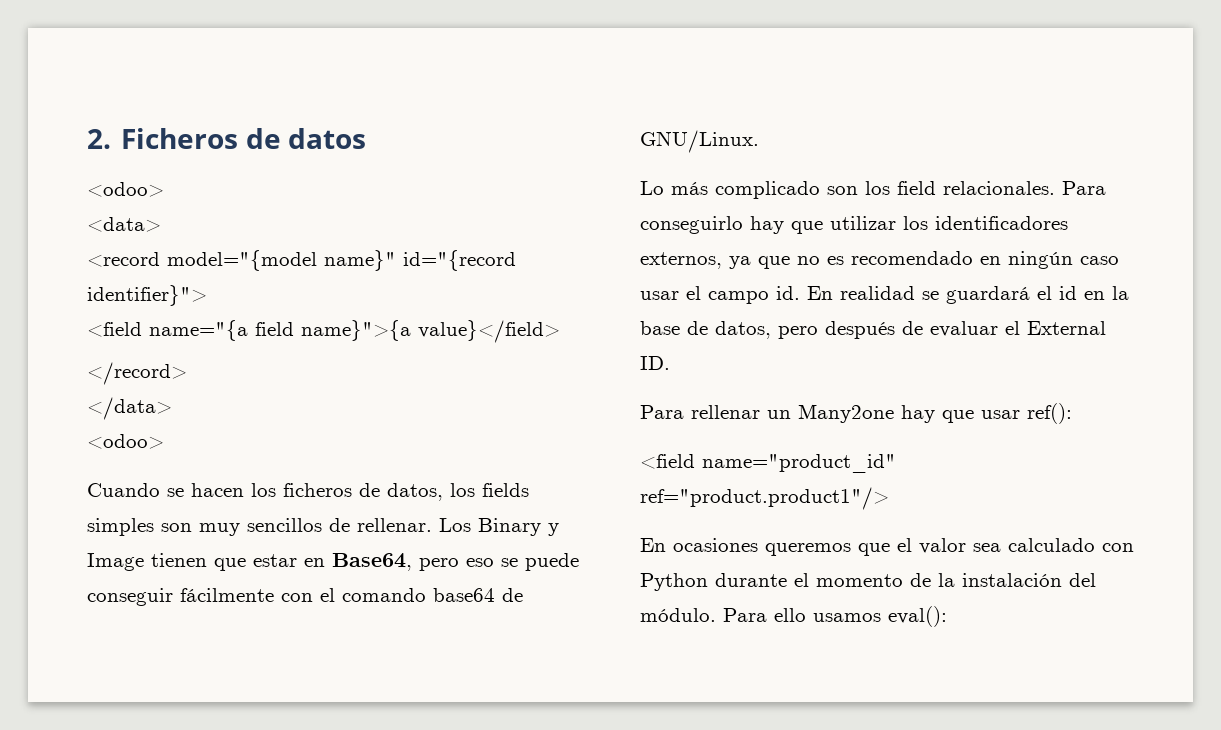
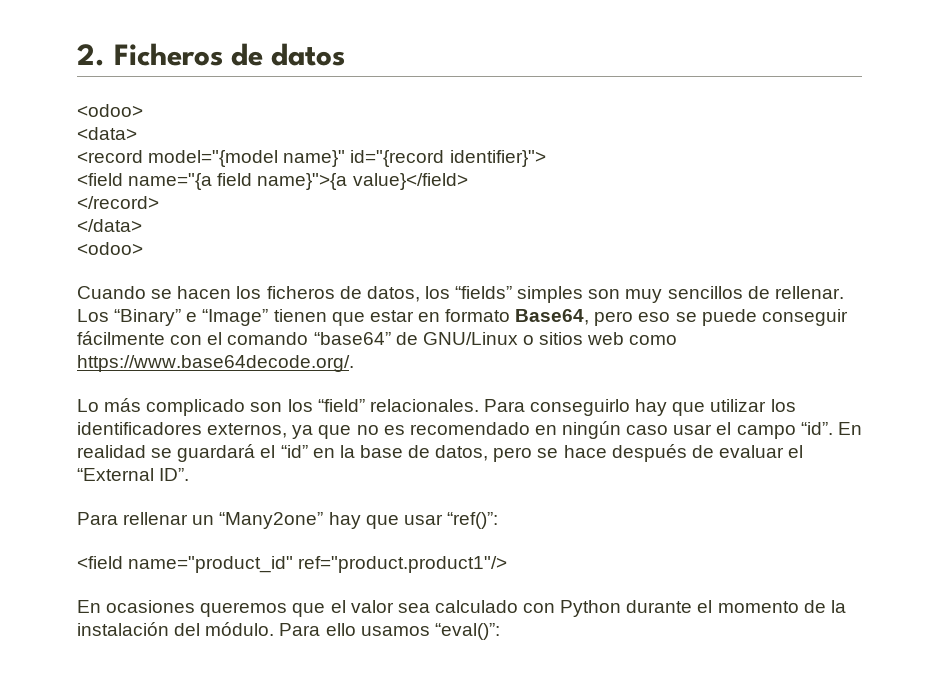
- Cuando se hacen los ficheros de datos, los fields simples son muy sencillos de rellenar.
+ Cuando se hacen los ficheros de datos, los “fields” simples son muy sencillos de rellenar.
- Los Binary y Image tienen que estar en Base64, pero eso se puede conseguir fácilmente con el comando base64 de GNU/Linux.
+ Los “Binary” e “Image” tienen que estar en formato Base64, pero eso se puede conseguir fácilmente con el comando “base64” de GNU/Linux o sitios web como https://www.base64decode.org/.
- Lo más complicado son los field relacionales.
+ Lo más complicado son los “field” relacionales.
- Para conseguirlo hay que utilizar los identificadores externos, ya que no es recomendado en ningún caso usar el campo id.
+ Para conseguirlo hay que utilizar los identificadores externos, ya que no es recomendado en ningún caso usar el campo “id”.
- En realidad se guardará el id en la base de datos, pero después de evaluar el External ID.
+ En realidad se guardará el “id” en la base de datos, pero se hace después de evaluar el “External ID”.
- Para rellenar un Many2one hay que usar ref():
+ Para rellenar un “Many2one” hay que usar “ref()”:
- Para ello usamos eval():
+ Para ello usamos “eval()”:

